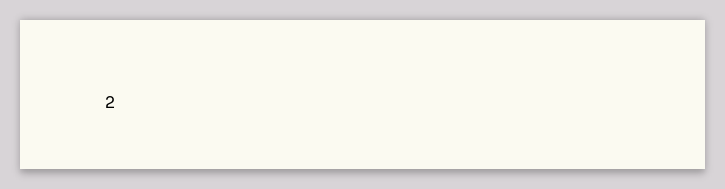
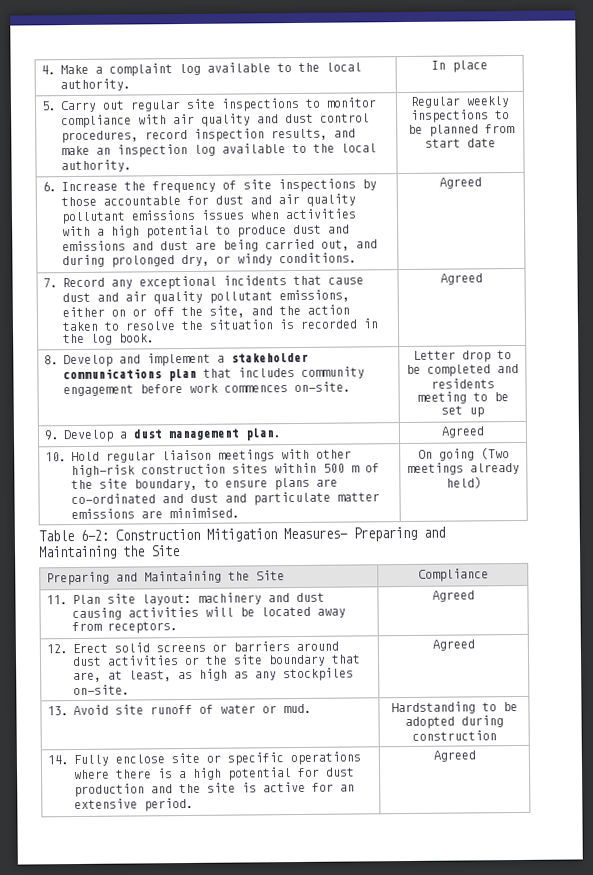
- 2
+ 4. Make a complaint log available to the local authority. | In place
+ 5. Carry out regular site inspections to monitor compliance with air quality and dust control procedures, record inspection results, and make an inspection log available to the local authority. | Regular weekly inspections to be planned from start date
+ 6. Increase the frequency of site inspections by those accountable for dust and air quality pollutant emissions issues when activities with a high potential to produce dust and emissions and dust are being carried out, and during prolonged dry, or windy conditions. | Agreed
+ 7. Record any exceptional incidents that cause dust and air quality pollutant emissions, either on or off the site, and the action taken to resolve the situation is recorded in the log book. | Agreed
+ 8. Develop and implement a stakeholder communications plan that includes community engagement before work commences on-site. | Letter drop to be completed and residents meeting to be set up
+ 9. Develop a dust management plan. | Agreed
+ 10. Hold regular liaison meetings with other high-risk construction sites within 500 m of the site boundary, to ensure plans are co-ordinated and dust and particulate matter emissions are minimised. | On going (Two meetings already held)
+ Table 6-2: Construction Mitigation Measures- Preparing and Maintaining the Site
+ Preparing and Maintaining the Site | Compliance
+ 11. Plan site layout: machinery and dust causing activities will be located away from receptors. | Agreed
+ 12. Erect solid screens or barriers around dust activities or the site boundary that are, at least, as high as any stockpiles on-site. | Agreed
+ 13. Avoid site runoff of water or mud. | Hardstanding to be adopted during construction
+ 14. Fully enclose site or specific operations where there is a high potential for dust production and the site is active for an extensive period. | Agreed

